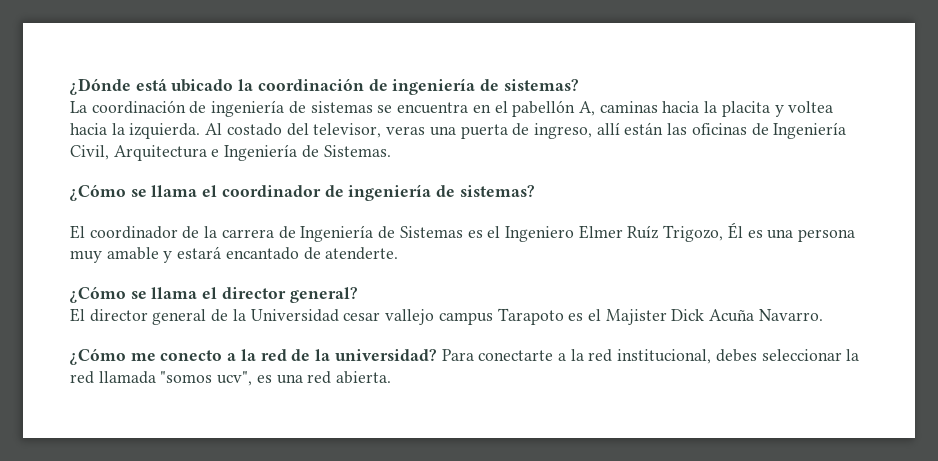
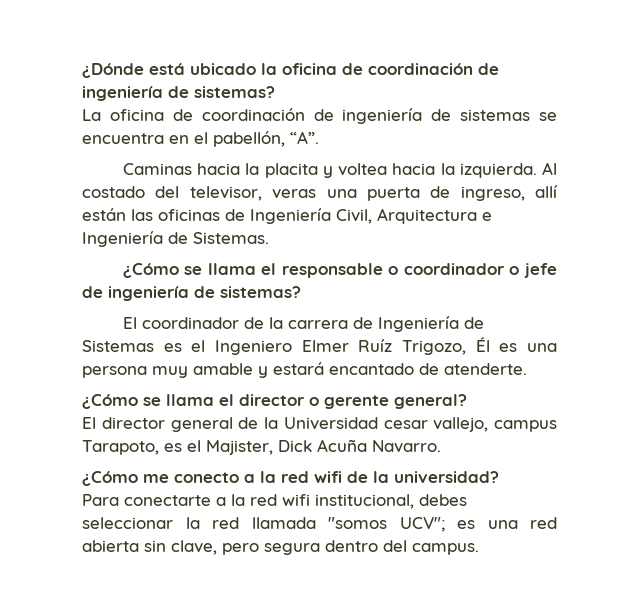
- ¿Dónde está ubicado la coordinación de ingeniería de sistemas?
+ ¿Dónde está ubicado la oficina de coordinación de ingeniería de sistemas?
- La coordinación de ingeniería de sistemas se encuentra en el pabellón A, caminas hacia la placita y voltea hacia la izquierda.
+ La oficina de coordinación de ingeniería de sistemas se encuentra en el pabellón, “A”.
+ Caminas hacia la placita y voltea hacia la izquierda.
- ¿Cómo se llama el coordinador de ingeniería de sistemas?
+ ¿Cómo se llama el responsable o coordinador o jefe de ingeniería de sistemas?
- ¿Cómo se llama el director general?
+ ¿Cómo se llama el director o gerente general?
- El director general de la Universidad cesar vallejo campus Tarapoto es el Majister Dick Acuña Navarro.
+ El director general de la Universidad cesar vallejo, campus Tarapoto, es el Majister, Dick Acuña Navarro.
- ¿Cómo me conecto a la red de la universidad? Para conectarte a la red institucional, debes seleccionar la red llamada "somos ucv", es una red abierta.
+ ¿Cómo me conecto a la red wifi de la universidad?
+ Para conectarte a la red wifi institucional, debes seleccionar la red llamada "somos UCV"; es una red abierta sin clave, pero segura dentro del campus.

